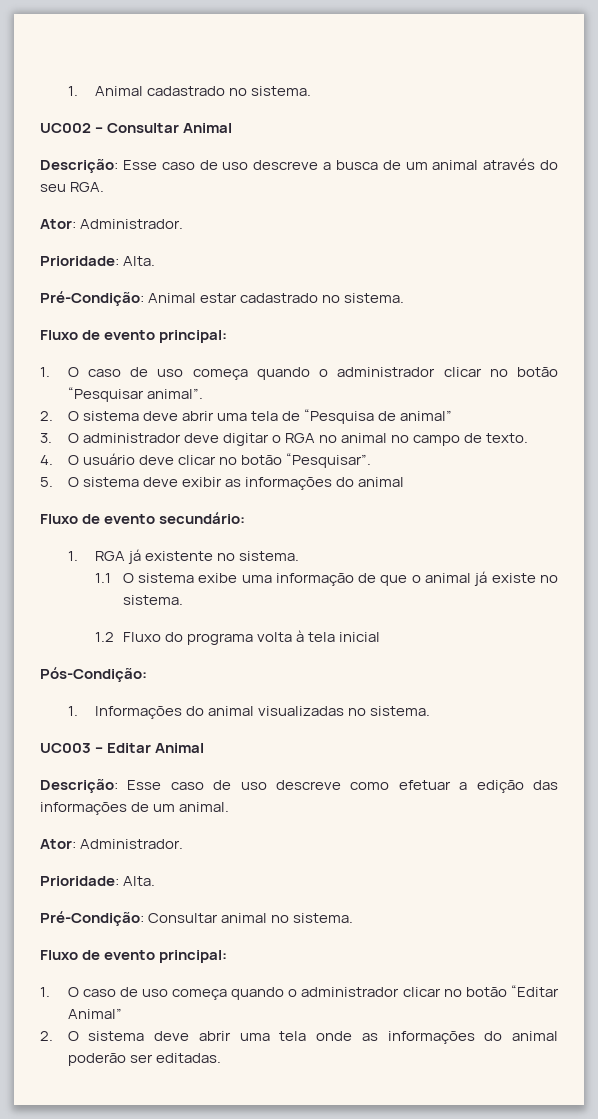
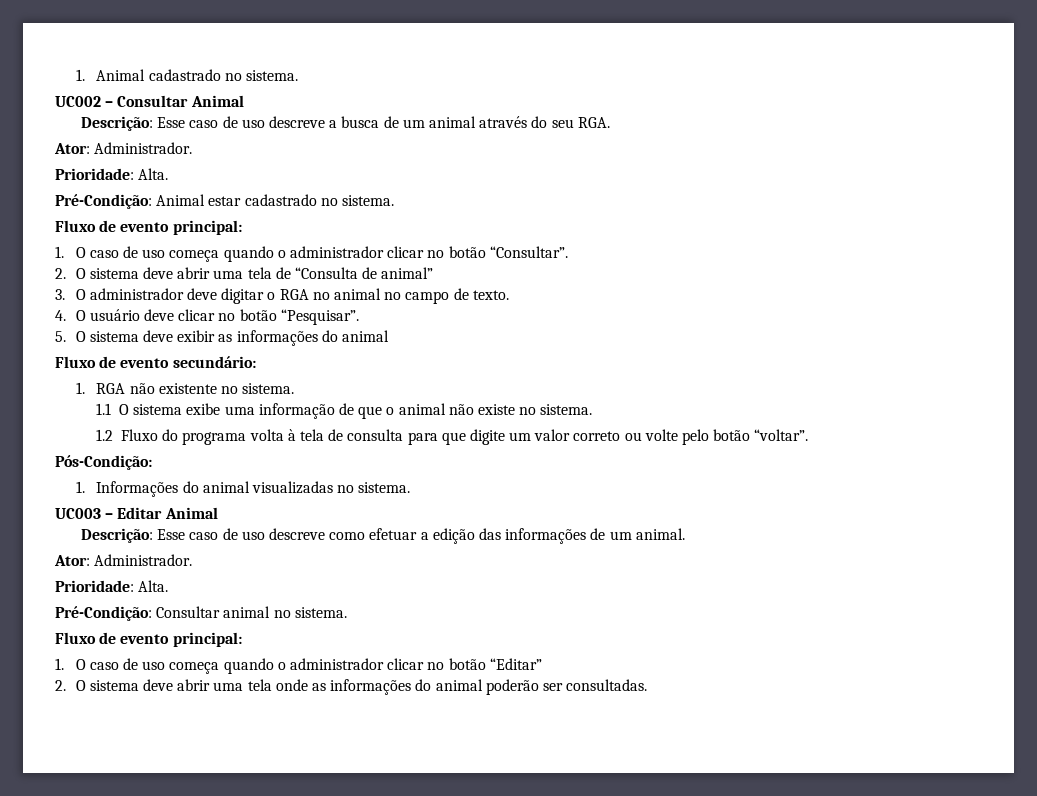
- 1. O caso de uso começa quando o administrador clicar no botão “Pesquisar animal”.
+ 1. O caso de uso começa quando o administrador clicar no botão “Consultar”.
- 2. O sistema deve abrir uma tela de “Pesquisa de animal”
+ 2. O sistema deve abrir uma tela de “Consulta de animal”
- 1. RGA já existente no sistema.
+ 1. RGA não existente no sistema.
- 1.1 O sistema exibe uma informação de que o animal já existe no sistema.
+ 1.1 O sistema exibe uma informação de que o animal não existe no sistema.
- 1.2 Fluxo do programa volta à tela inicial
+ 1.2 Fluxo do programa volta à tela de consulta para que digite um valor correto ou volte pelo botão “voltar”.
- 1. O caso de uso começa quando o administrador clicar no botão “Editar Animal”
+ 1. O caso de uso começa quando o administrador clicar no botão “Editar”
- 2. O sistema deve abrir uma tela onde as informações do animal poderão ser editadas.
+ 2. O sistema deve abrir uma tela onde as informações do animal poderão ser consultadas.

